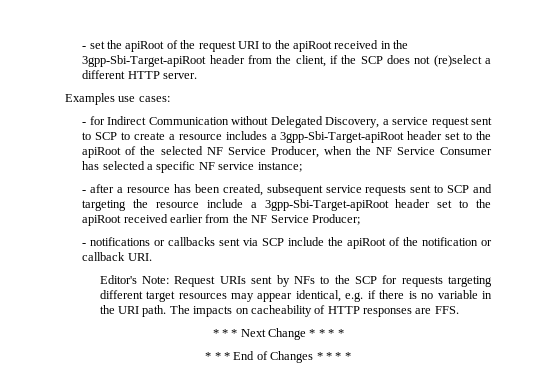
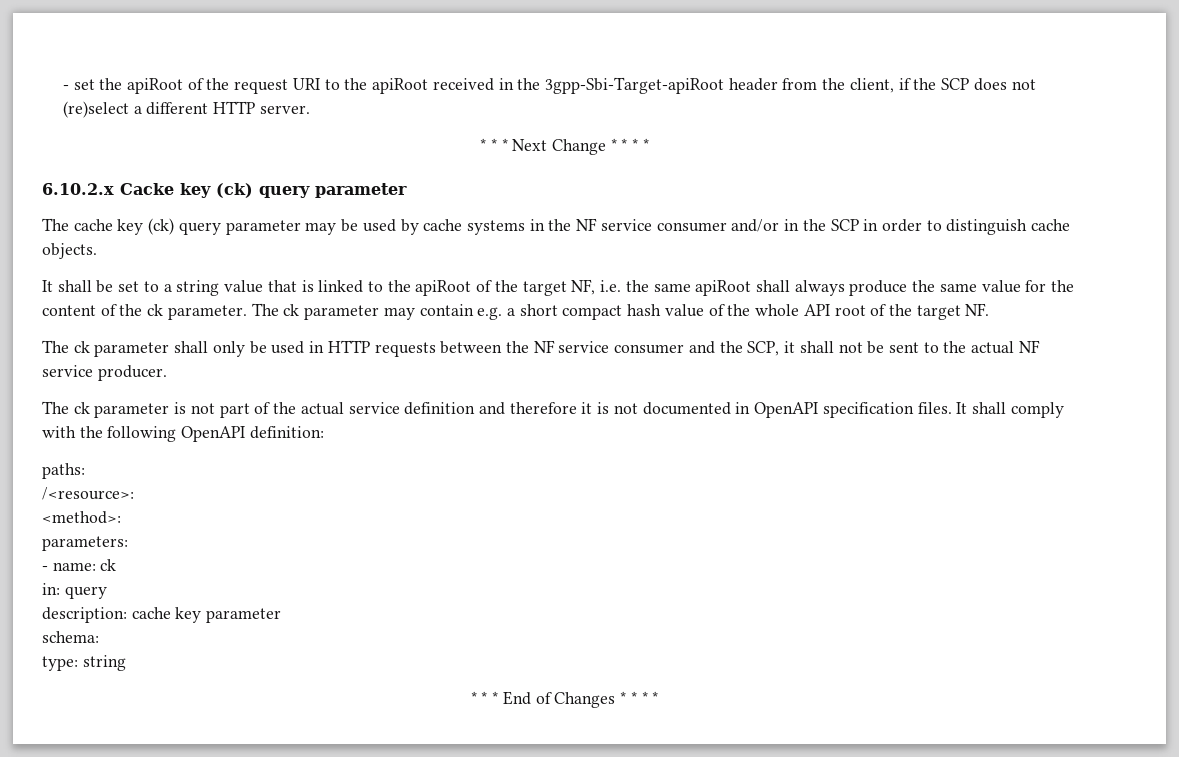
- Examples use cases:
- - for Indirect Communication without Delegated Discovery, a service request sent to SCP to create a resource includes a 3gpp-Sbi-Target-apiRoot header set to the apiRoot of the selected NF Service Producer, when the NF Service Consumer has selected a specific NF service instance;
- - after a resource has been created, subsequent service requests sent to SCP and targeting the resource include a 3gpp-Sbi-Target-apiRoot header set to the apiRoot received earlier from the NF Service Producer;
- - notifications or callbacks sent via SCP include the apiRoot of the notification or callback URI.
- Editor's Note: Request URIs sent by NFs to the SCP for requests targeting different target resources may appear identical, e.g. if there is no variable in the URI path. The impacts on cacheability of HTTP responses are FFS.
+ 6.10.2.x Cacke key (ck) query parameter
+ The cache key (ck) query parameter may be used by cache systems in the NF service consumer and/or in the SCP in order to distinguish cache objects.
+ It shall be set to a string value that is linked to the apiRoot of the target NF, i.e. the same apiRoot shall always produce the same value for the content of the ck parameter. The ck parameter may contain e.g. a short compact hash value of the whole API root of the target NF.
+ The ck parameter shall only be used in HTTP requests between the NF service consumer and the SCP, it shall not be sent to the actual NF service producer.
+ The ck parameter is not part of the actual service definition and therefore it is not documented in OpenAPI specification files. It shall comply with the following OpenAPI definition:
+ paths:
+ /<resource>:
+ <method>:
+ parameters:
+ - name: ck
+ in: query
+ description: cache key parameter
+ schema:
+ type: string

